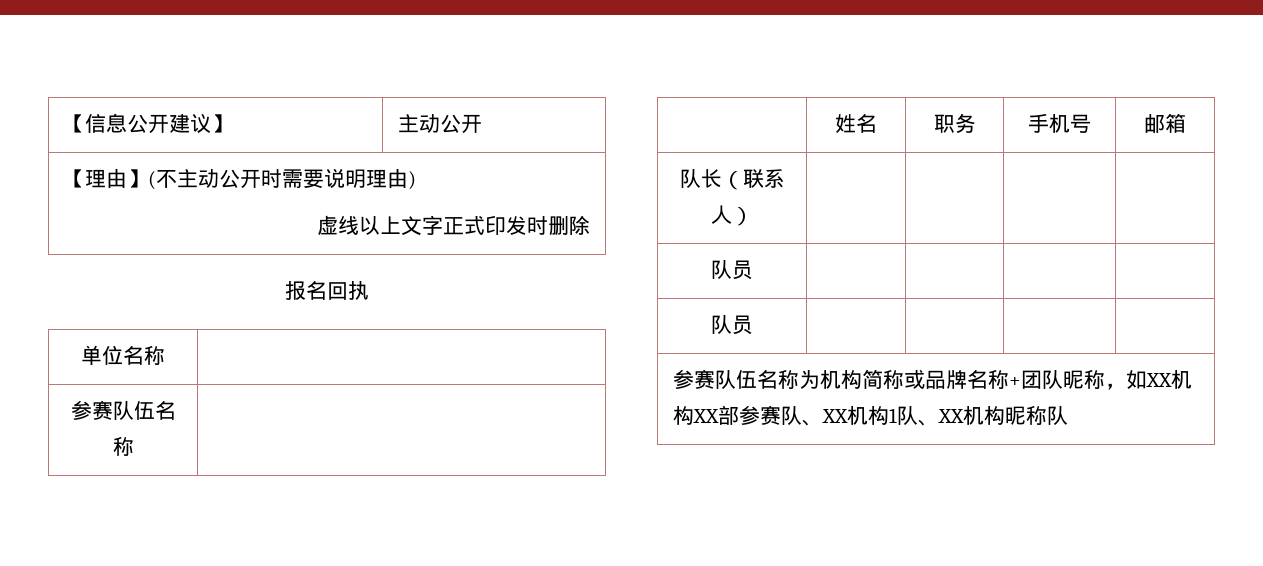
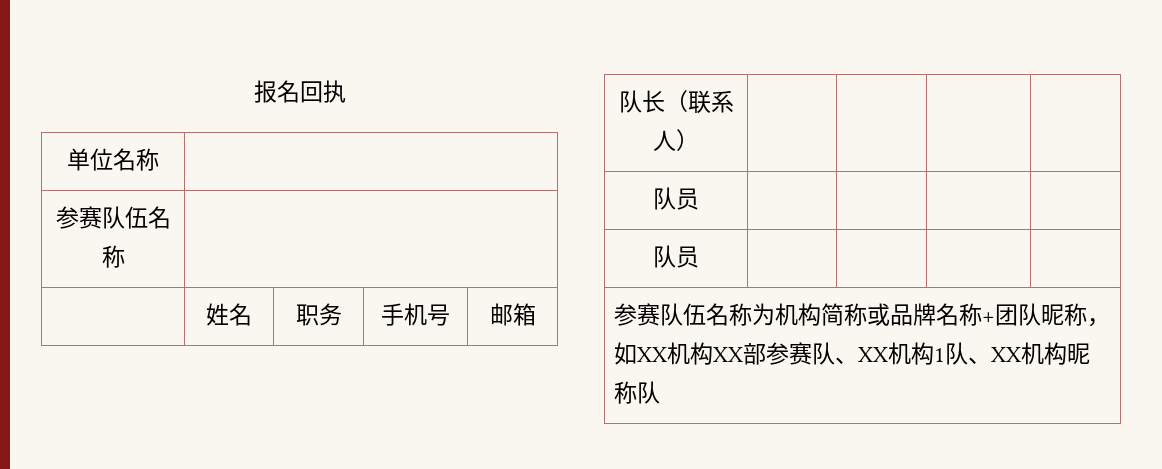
- 【信息公开建议】 | 主动公开
- 【理由】(不主动公开时需要说明理由)
- 虚线以上文字正式印发时删除

